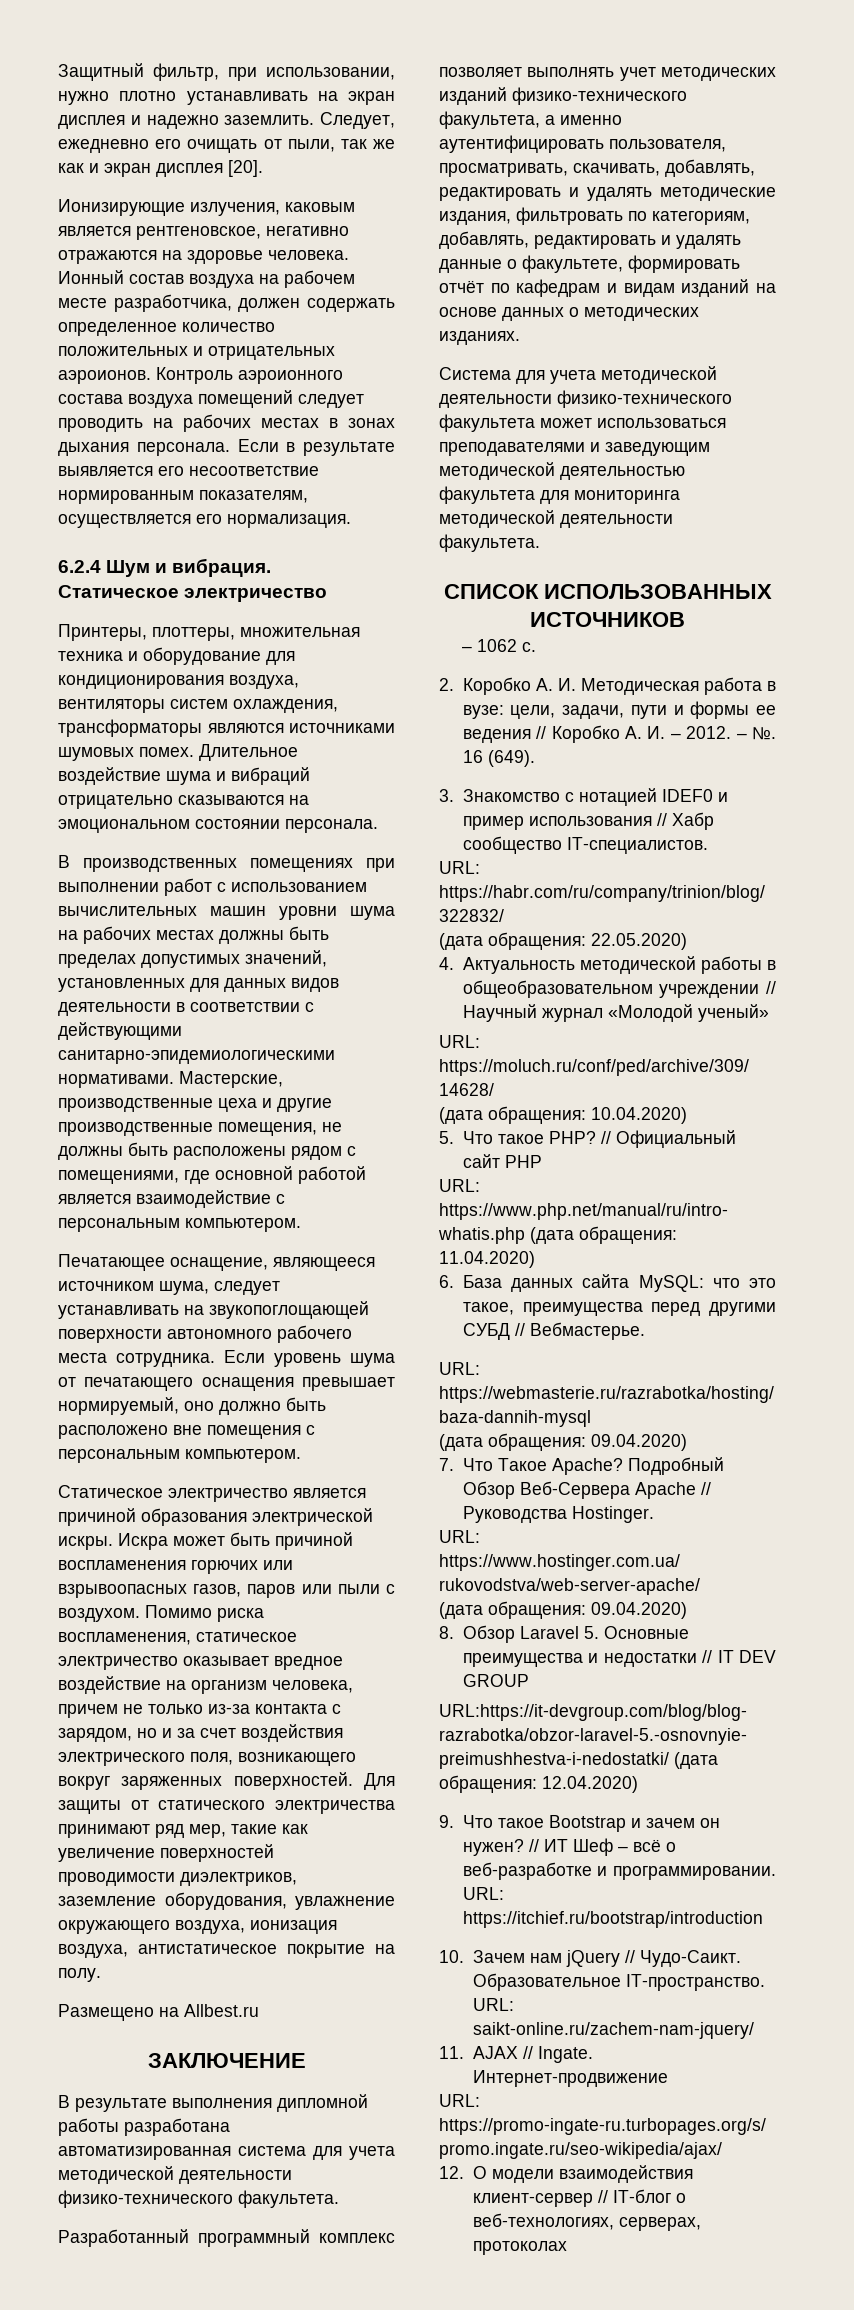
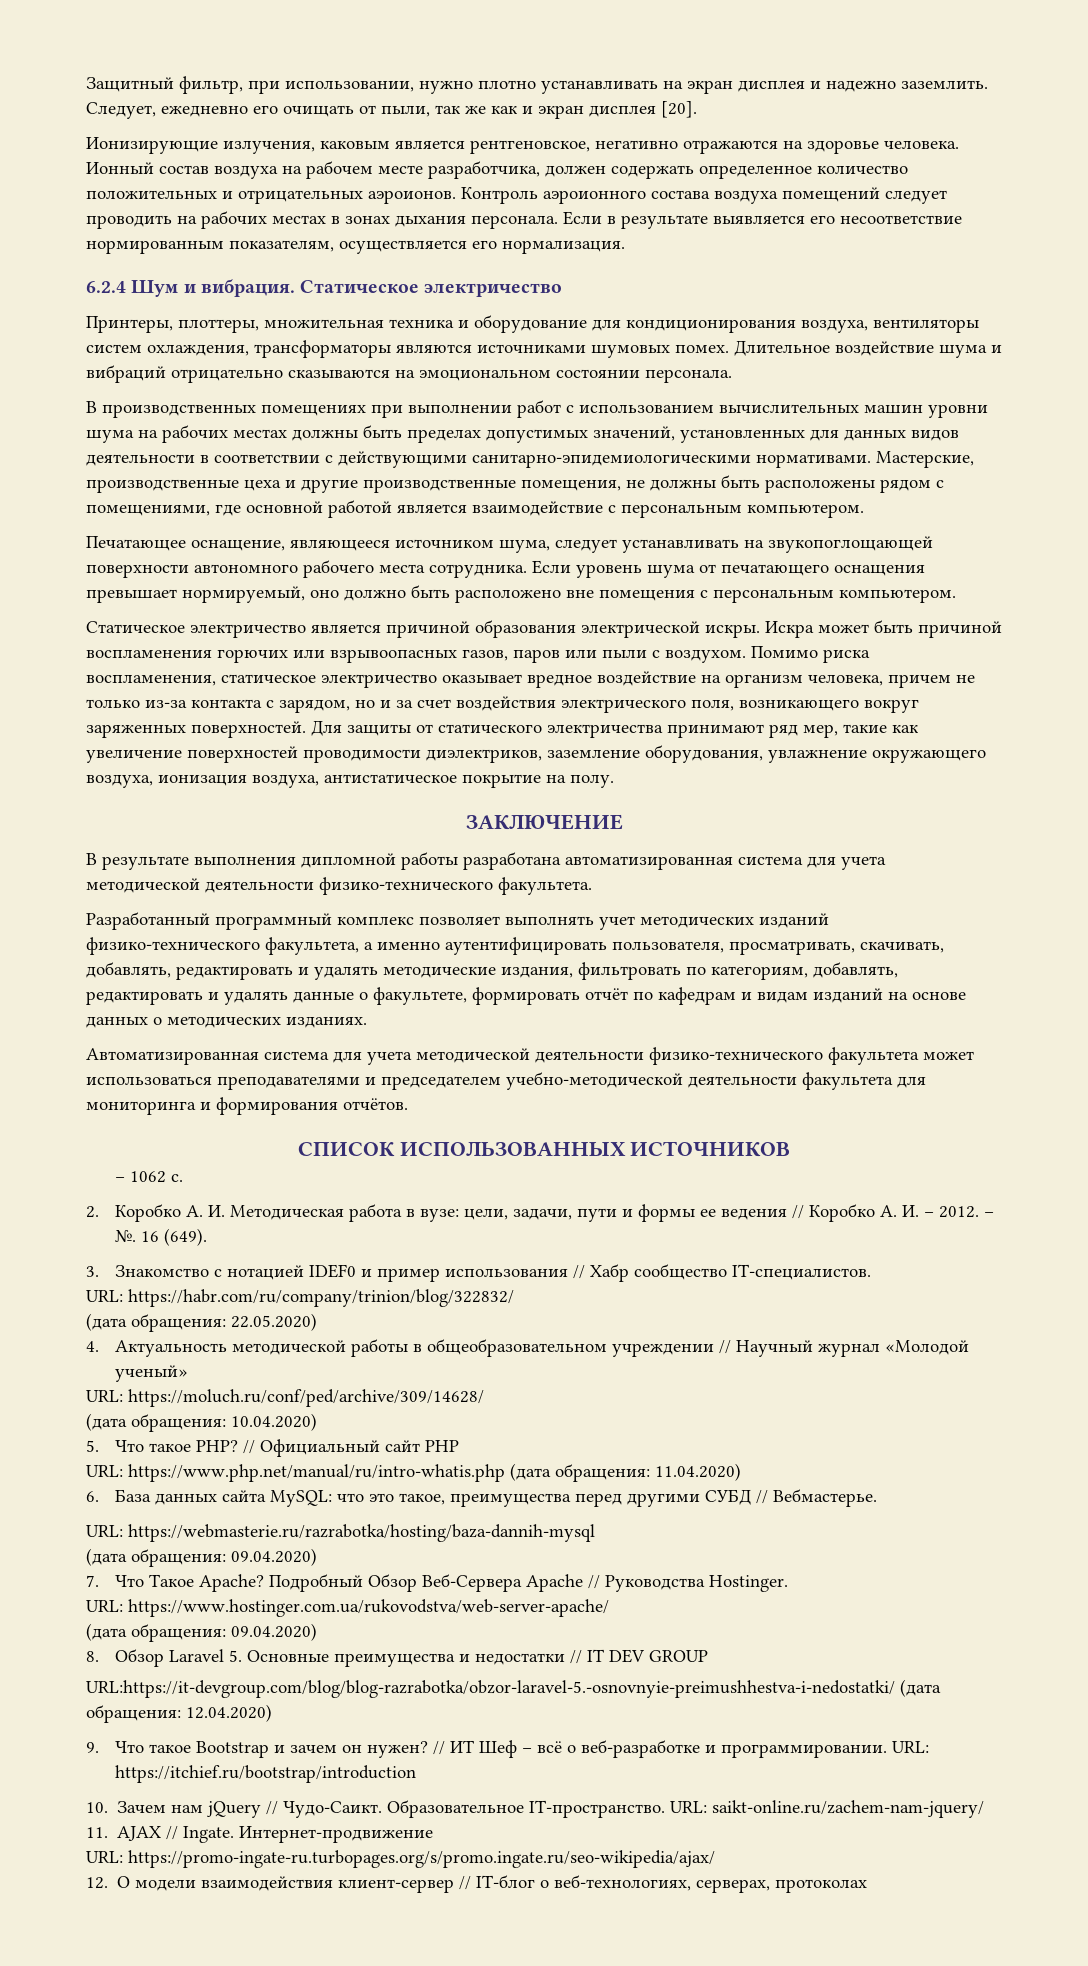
- Размещено на Allbest.ru
- Система для учета методической деятельности физико-технического факультета может использоваться преподавателями и заведующим методической деятельностью факультета для мониторинга методической деятельности факультета.
+ Автоматизированная система для учета методической деятельности физико-технического факультета может использоваться преподавателями и председателем учебно-методической деятельности факультета для мониторинга и формирования отчётов.

